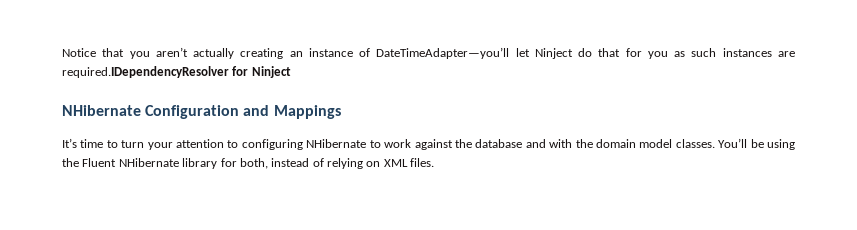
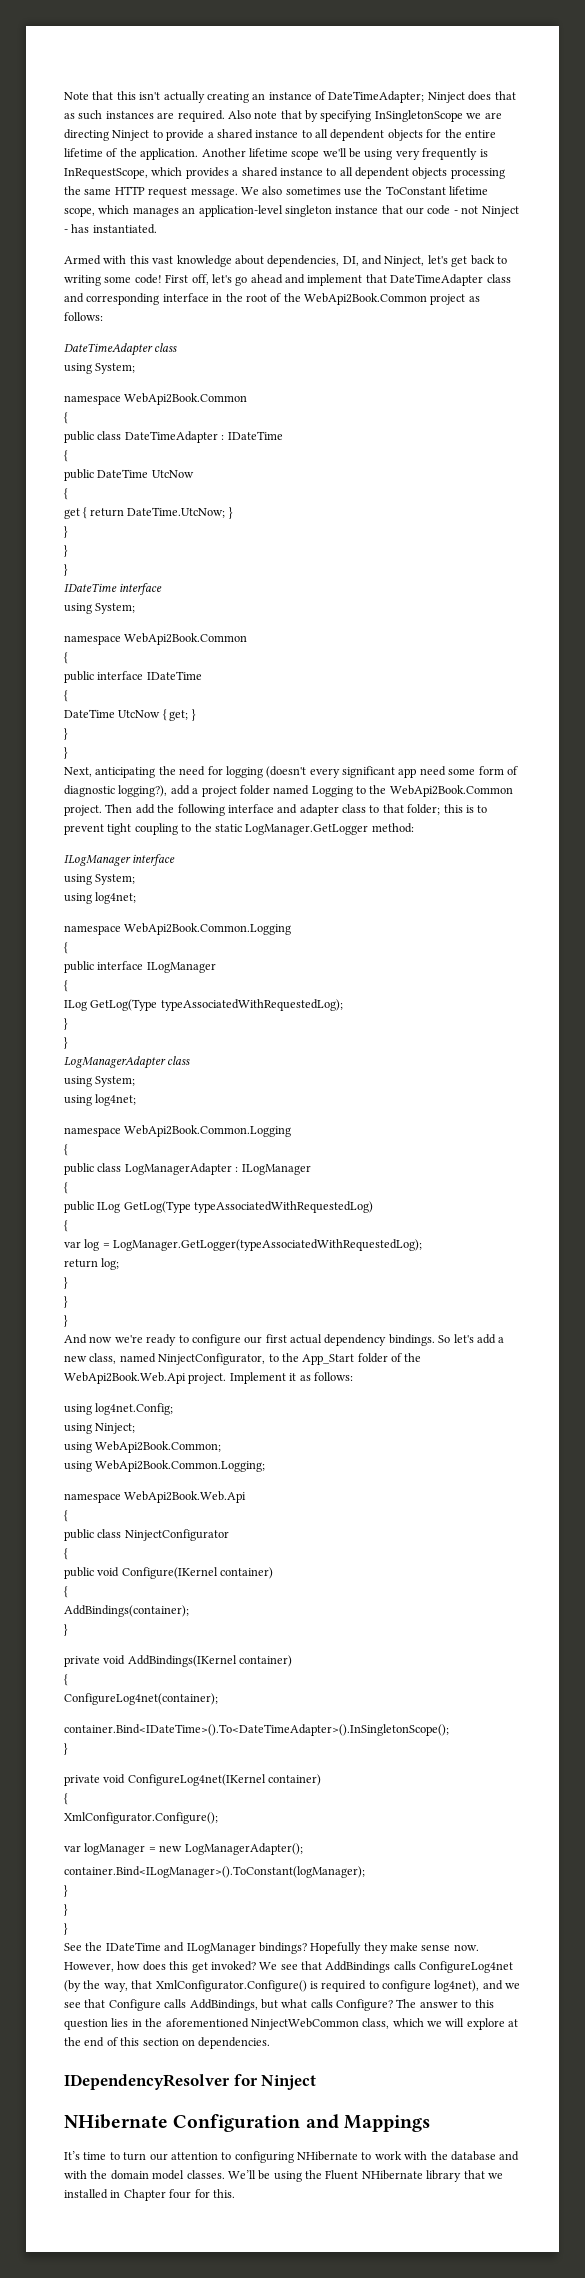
- Notice that you aren’t actually creating an instance of DateTimeAdapter—you’ll let Ninject do that for you as such instances are required.IDependencyResolver for Ninject
+ Note that this isn't actually creating an instance of DateTimeAdapter; Ninject does that as such instances are required. Also note that by specifying InSingletonScope we are directing Ninject to provide a shared instance to all dependent objects for the entire lifetime of the application. Another lifetime scope we'll be using very frequently is InRequestScope, which provides a shared instance to all dependent objects processing the same HTTP request message. We also sometimes use the ToConstant lifetime scope, which manages an application-level singleton instance that our code - not Ninject - has instantiated.
+ Armed with this vast knowledge about dependencies, DI, and Ninject, let's get back to writing some code! First off, let's go ahead and implement that DateTimeAdapter class and corresponding interface in the root of the WebApi2Book.Common project as follows:
+ DateTimeAdapter class
+ using System;
+ namespace WebApi2Book.Common
+ {
+ public class DateTimeAdapter : IDateTime
+ {
+ public DateTime UtcNow
+ {
+ get { return DateTime.UtcNow; }
+ }
+ }
+ }
+ IDateTime interface
+ using System;
+ namespace WebApi2Book.Common
+ {
+ public interface IDateTime
+ {
+ DateTime UtcNow { get; }
+ }
+ }
+ Next, anticipating the need for logging (doesn't every significant app need some form of diagnostic logging?), add a project folder named Logging to the WebApi2Book.Common project. Then add the following interface and adapter class to that folder; this is to prevent tight coupling to the static LogManager.GetLogger method:
+ ILogManager interface
+ using System;
+ using log4net;
+ namespace WebApi2Book.Common.Logging
+ {
+ public interface ILogManager
+ {
+ ILog GetLog(Type typeAssociatedWithRequestedLog);
+ }
+ }
+ LogManagerAdapter class
+ using System;
+ using log4net;
+ namespace WebApi2Book.Common.Logging
+ {
+ public class LogManagerAdapter : ILogManager
+ {
+ public ILog GetLog(Type typeAssociatedWithRequestedLog)
+ {
+ var log = LogManager.GetLogger(typeAssociatedWithRequestedLog);
+ return log;
+ }
+ }
+ }
+ And now we're ready to configure our first actual dependency bindings. So let's add a new class, named NinjectConfigurator, to the App_Start folder of the WebApi2Book.Web.Api project. Implement it as follows:
+ using log4net.Config;
+ using Ninject;
+ using WebApi2Book.Common;
+ using WebApi2Book.Common.Logging;
+ namespace WebApi2Book.Web.Api
+ {
+ public class NinjectConfigurator
+ {
+ public void Configure(IKernel container)
+ {
+ AddBindings(container);
+ }
+ private void AddBindings(IKernel container)
+ {
+ ConfigureLog4net(container);
+ container.Bind<IDateTime>().To<DateTimeAdapter>().InSingletonScope();
+ }
+ private void ConfigureLog4net(IKernel container)
+ {
+ XmlConfigurator.Configure();
+ var logManager = new LogManagerAdapter();
+ container.Bind<ILogManager>().ToConstant(logManager);
+ }
+ }
+ }
+ See the IDateTime and ILogManager bindings? Hopefully they make sense now. However, how does this get invoked? We see that AddBindings calls ConfigureLog4net (by the way, that XmlConfigurator.Configure() is required to configure log4net), and we see that Configure calls AddBindings, but what calls Configure? The answer to this question lies in the aforementioned NinjectWebCommon class, which we will explore at the end of this section on dependencies.
+ IDependencyResolver for Ninject
- It’s time to turn your attention to configuring NHibernate to work against the database and with the domain model classes.
+ It’s time to turn our attention to configuring NHibernate to work with the database and with the domain model classes.
- You’ll be using the Fluent NHibernate library for both, instead of relying on XML files.
+ We’ll be using the Fluent NHibernate library that we installed in Chapter four for this.

